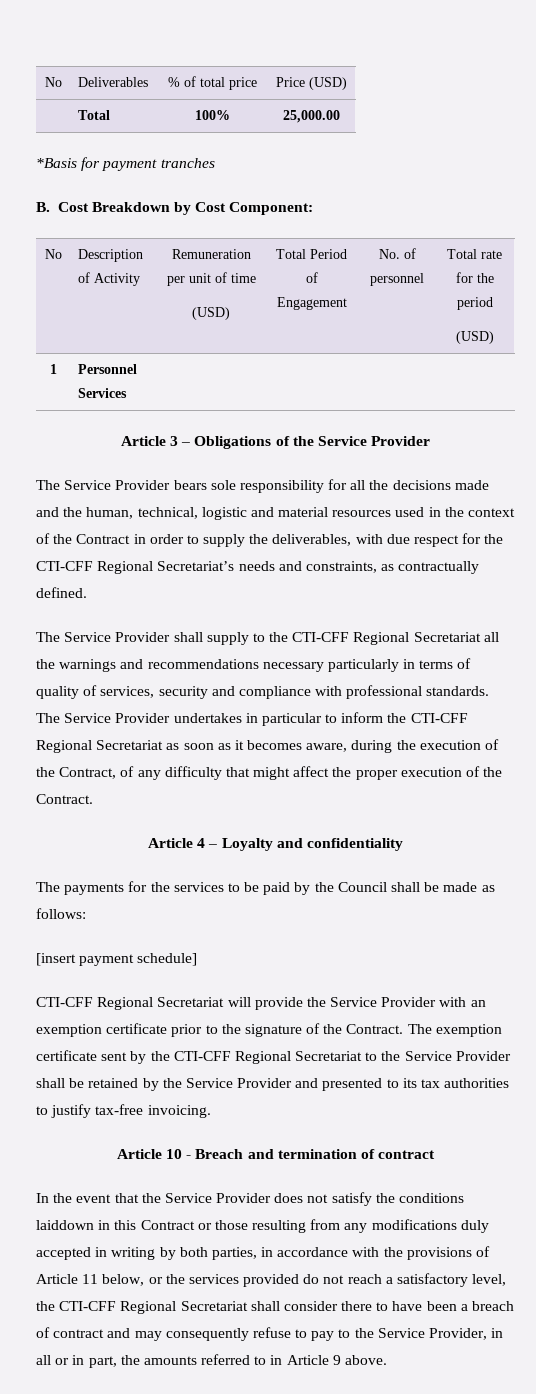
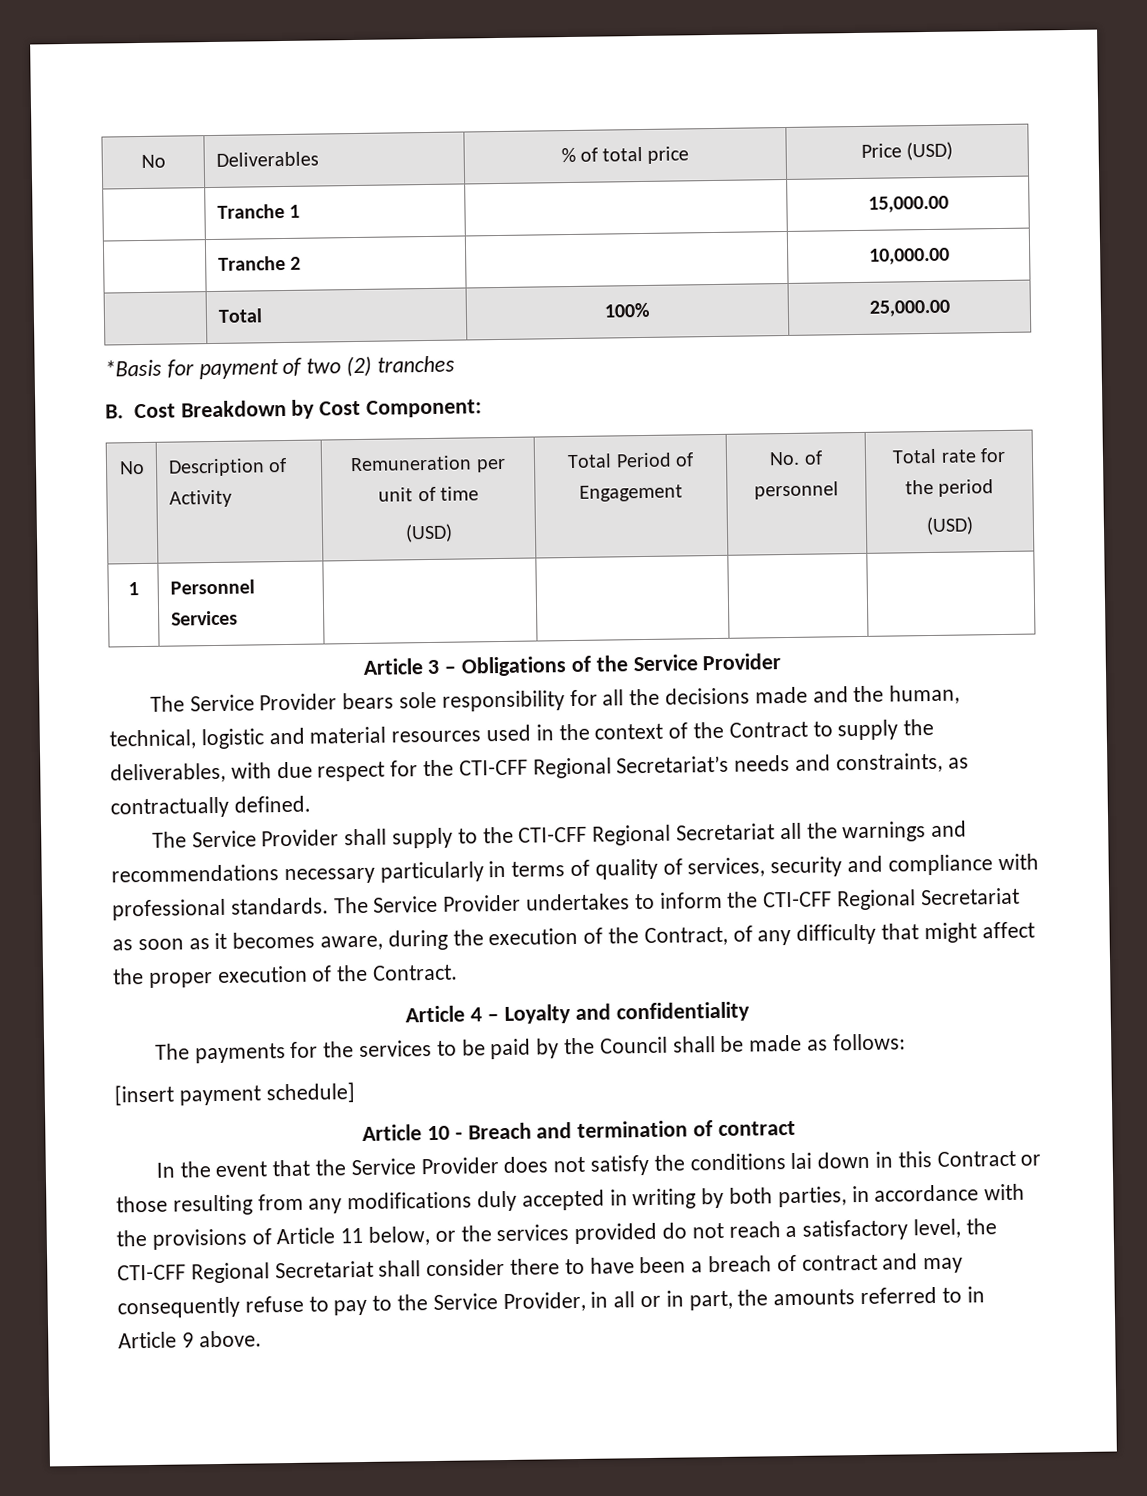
+ | Tranche 1 | | 15,000.00
+ | Tranche 2 | | 10,000.00
- *Basis for payment tranches
+ *Basis for payment of two (2) tranches
- The Service Provider bears sole responsibility for all the decisions made and the human, technical, logistic and material resources used in the context of the Contract in order to supply the deliverables, with due respect for the CTI-CFF Regional Secretariat’s needs and constraints, as contractually defined.
+ The Service Provider bears sole responsibility for all the decisions made and the human, technical, logistic and material resources used in the context of the Contract to supply the deliverables, with due respect for the CTI-CFF Regional Secretariat’s needs and constraints, as contractually defined.
- The Service Provider undertakes in particular to inform the CTI-CFF Regional Secretariat as soon as it becomes aware, during the execution of the Contract, of any difficulty that might affect the proper execution of the Contract.
+ The Service Provider undertakes to inform the CTI-CFF Regional Secretariat as soon as it becomes aware, during the execution of the Contract, of any difficulty that might affect the proper execution of the Contract.
- CTI-CFF Regional Secretariat will provide the Service Provider with an exemption certificate prior to the signature of the Contract. The exemption certificate sent by the CTI-CFF Regional Secretariat to the Service Provider shall be retained by the Service Provider and presented to its tax authorities to justify tax-free invoicing.
- In the event that the Service Provider does not satisfy the conditions laiddown in this Contract or those resulting from any modifications duly accepted in writing by both parties, in accordance with the provisions of Article 11 below, or the services provided do not reach a satisfactory level, the CTI-CFF Regional Secretariat shall consider there to have been a breach of contract and may consequently refuse to pay to the Service Provider, in all or in part, the amounts referred to in Article 9 above.
+ In the event that the Service Provider does not satisfy the conditions lai down in this Contract or those resulting from any modifications duly accepted in writing by both parties, in accordance with the provisions of Article 11 below, or the services provided do not reach a satisfactory level, the CTI-CFF Regional Secretariat shall consider there to have been a breach of contract and may consequently refuse to pay to the Service Provider, in all or in part, the amounts referred to in Article 9 above.

